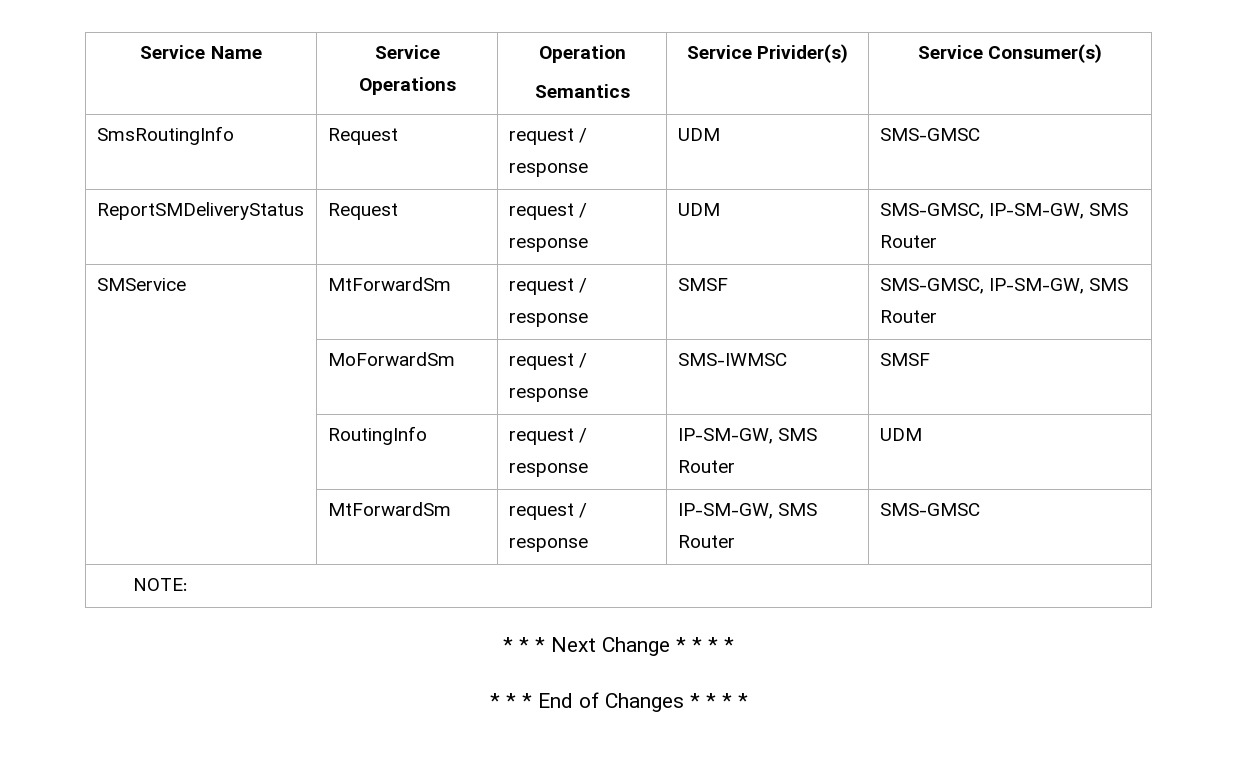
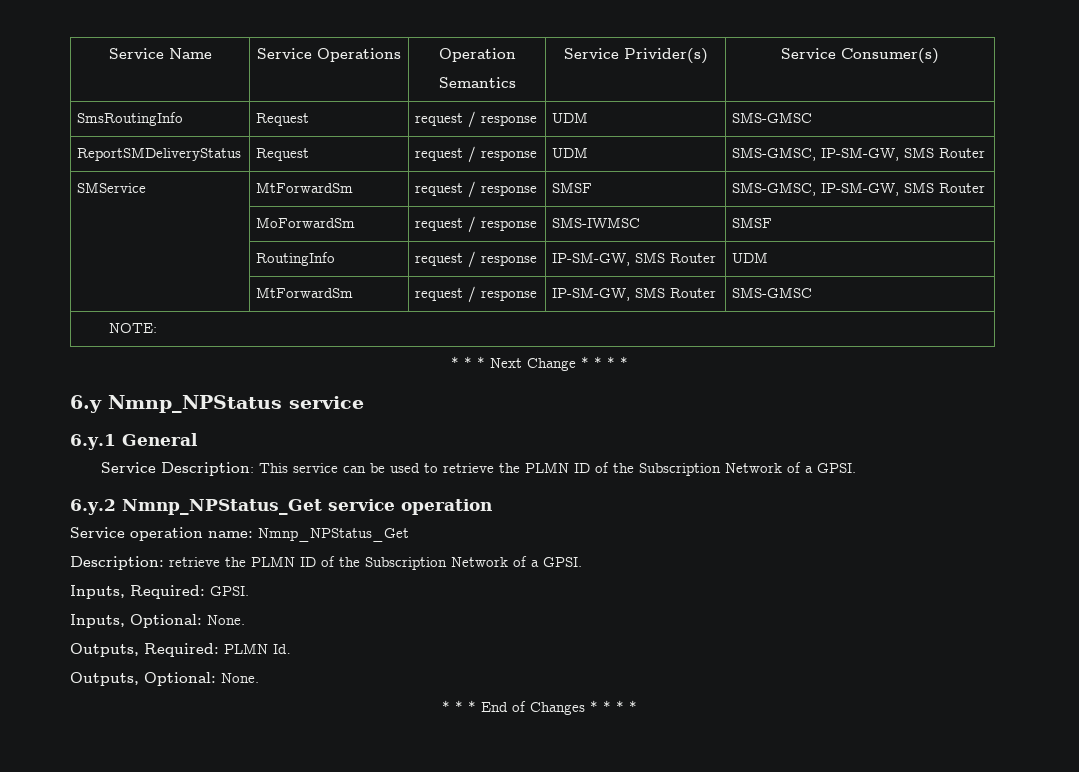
+ 6.y Nmnp_NPStatus service
+ 6.y.1 General
+ Service Description: This service can be used to retrieve the PLMN ID of the Subscription Network of a GPSI.
+ 6.y.2 Nmnp_NPStatus_Get service operation
+ Service operation name: Nmnp_NPStatus_Get
+ Description: retrieve the PLMN ID of the Subscription Network of a GPSI.
+ Inputs, Required: GPSI.
+ Inputs, Optional: None.
+ Outputs, Required: PLMN Id.
+ Outputs, Optional: None.

